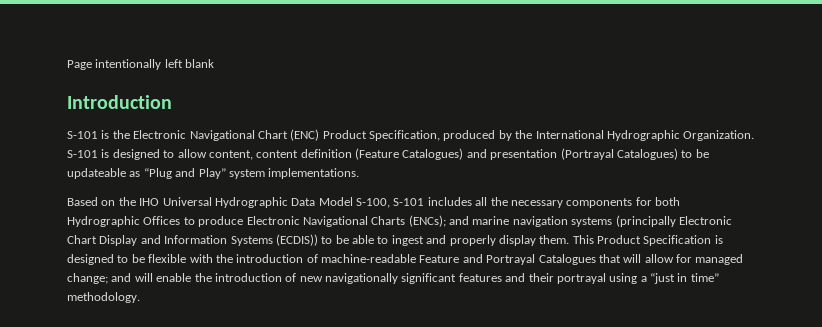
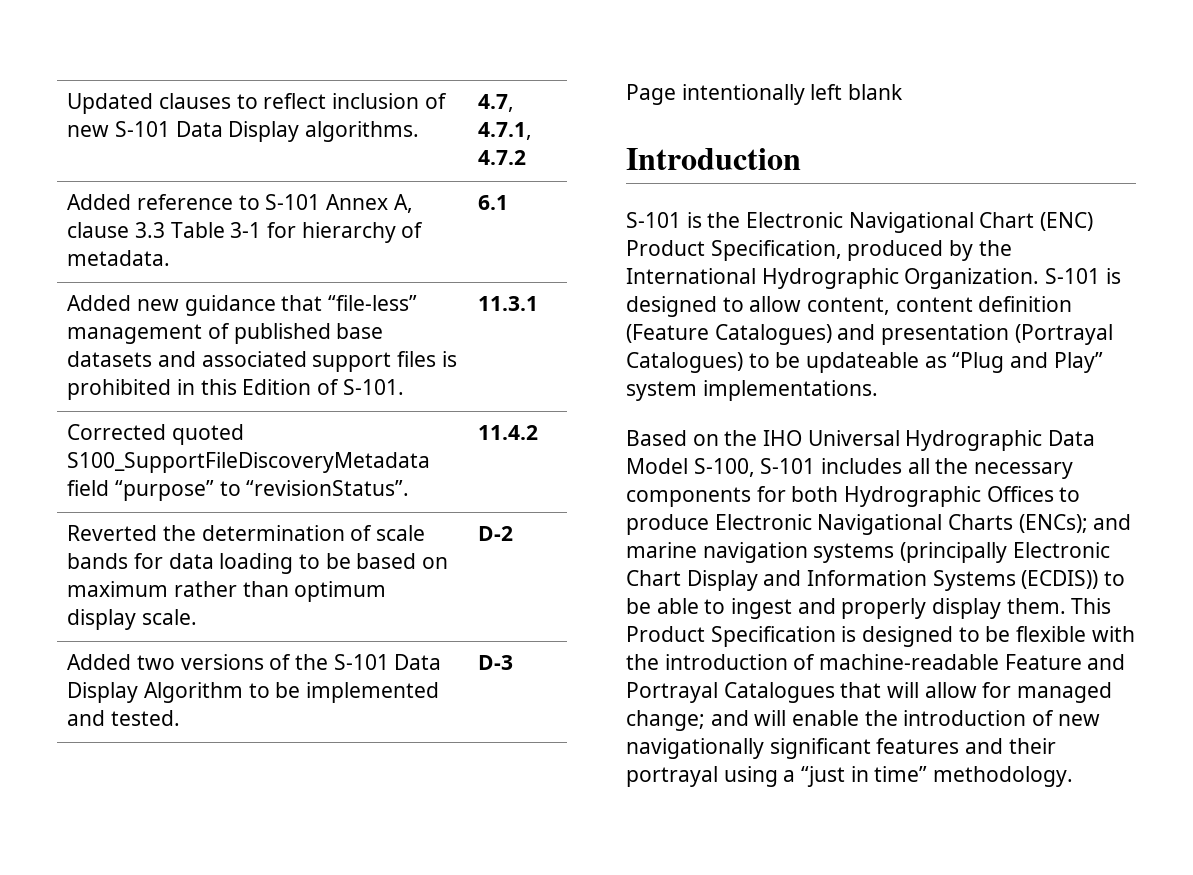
+ Updated clauses to reflect inclusion of new S-101 Data Display algorithms. | 4.7, 4.7.1, 4.7.2
+ Added reference to S-101 Annex A, clause 3.3 Table 3-1 for hierarchy of metadata. | 6.1
+ Added new guidance that “file-less” management of published base datasets and associated support files is prohibited in this Edition of S-101. | 11.3.1
+ Corrected quoted S100_SupportFileDiscoveryMetadata field “purpose” to “revisionStatus”. | 11.4.2
+ Reverted the determination of scale bands for data loading to be based on maximum rather than optimum display scale. | D-2
+ Added two versions of the S-101 Data Display Algorithm to be implemented and tested. | D-3

